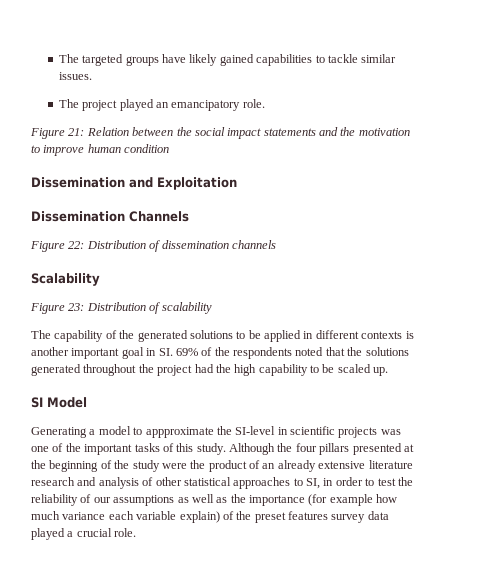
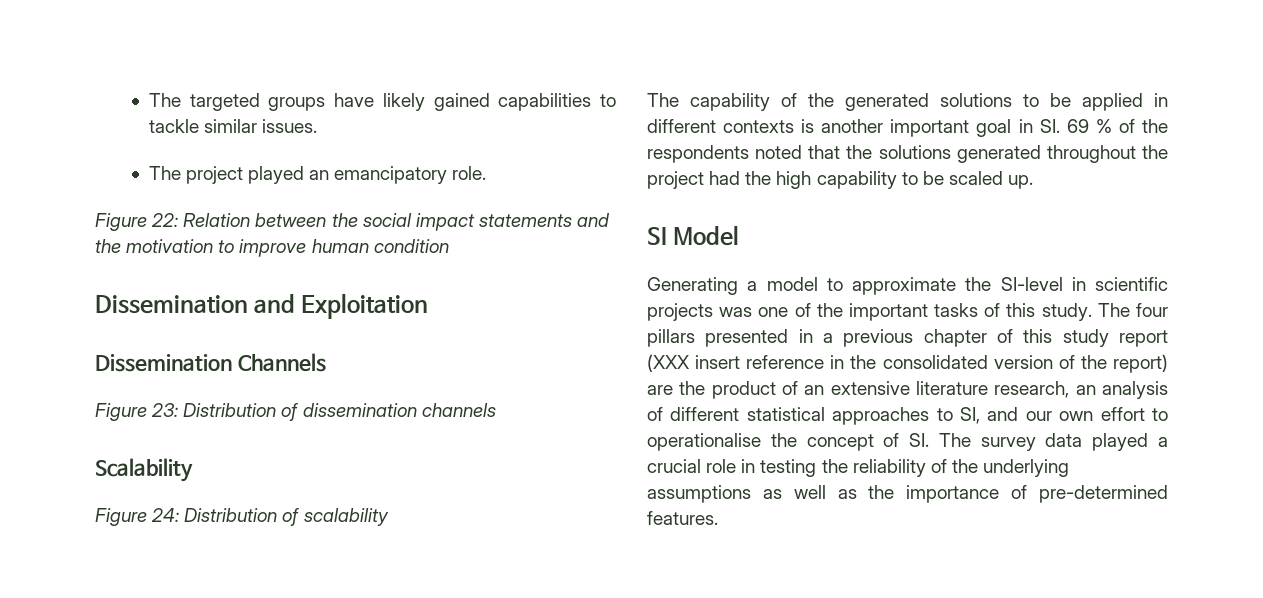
- Figure 21: Relation between the social impact statements and the motivation to improve human condition
+ Figure 22: Relation between the social impact statements and the motivation to improve human condition
- Figure 22: Distribution of dissemination channels
+ Figure 23: Distribution of dissemination channels
- Figure 23: Distribution of scalability
+ Figure 24: Distribution of scalability
- The capability of the generated solutions to be applied in different contexts is another important goal in SI. 69% of the respondents noted that the solutions generated throughout the project had the high capability to be scaled up.
+ The capability of the generated solutions to be applied in different contexts is another important goal in SI. 69 % of the respondents noted that the solutions generated throughout the project had the high capability to be scaled up.
- Generating a model to appproximate the SI-level in scientific projects was one of the important tasks of this study.
+ Generating a model to approximate the SI-level in scientific projects was one of the important tasks of this study.
- Although the four pillars presented at the beginning of the study were the product of an already extensive literature research and analysis of other statistical approaches to SI, in order to test the reliability of our assumptions as well as the importance (for example how much variance each variable explain) of the preset features survey data played a crucial role.
+ The four pillars presented in a previous chapter of this study report (XXX insert reference in the consolidated version of the report) are the product of an extensive literature research, an analysis of different statistical approaches to SI, and our own effort to operationalise the concept of SI. The survey data played a crucial role in testing the reliability of the underlying assumptions as well as the importance of pre-determined features.

